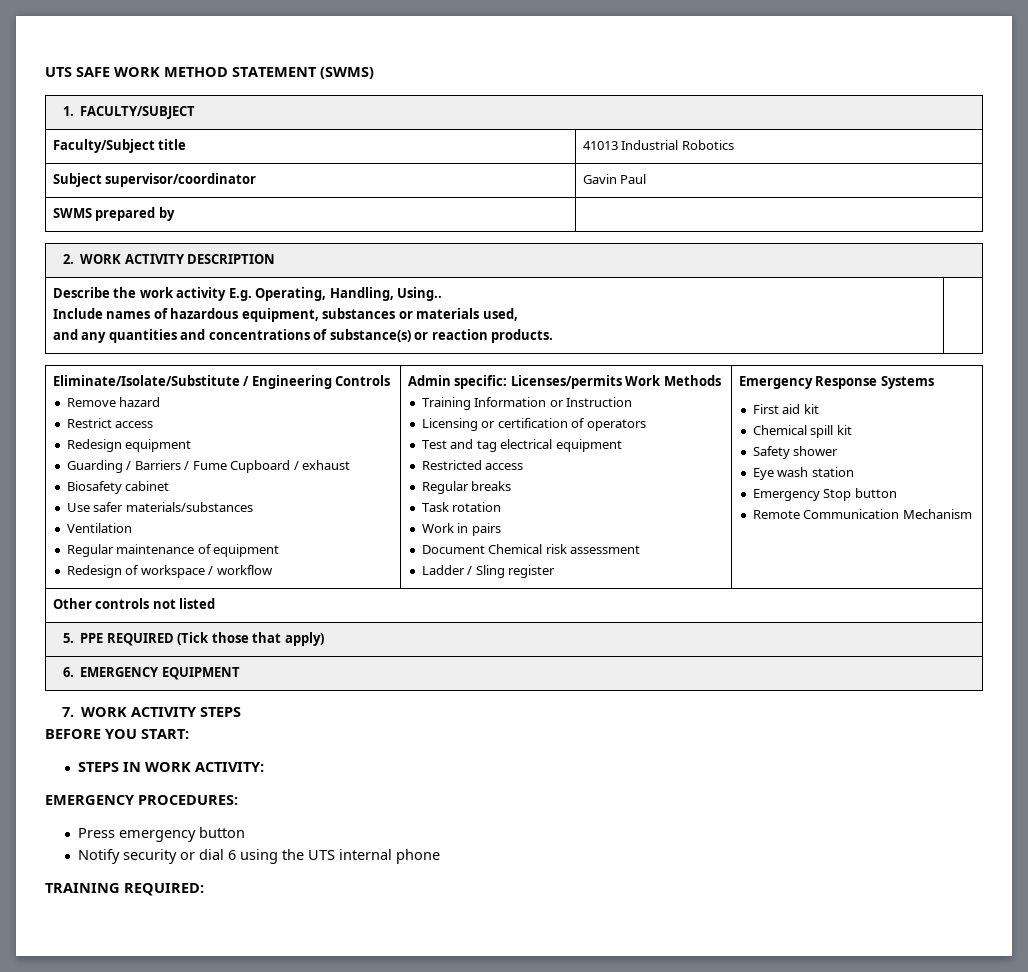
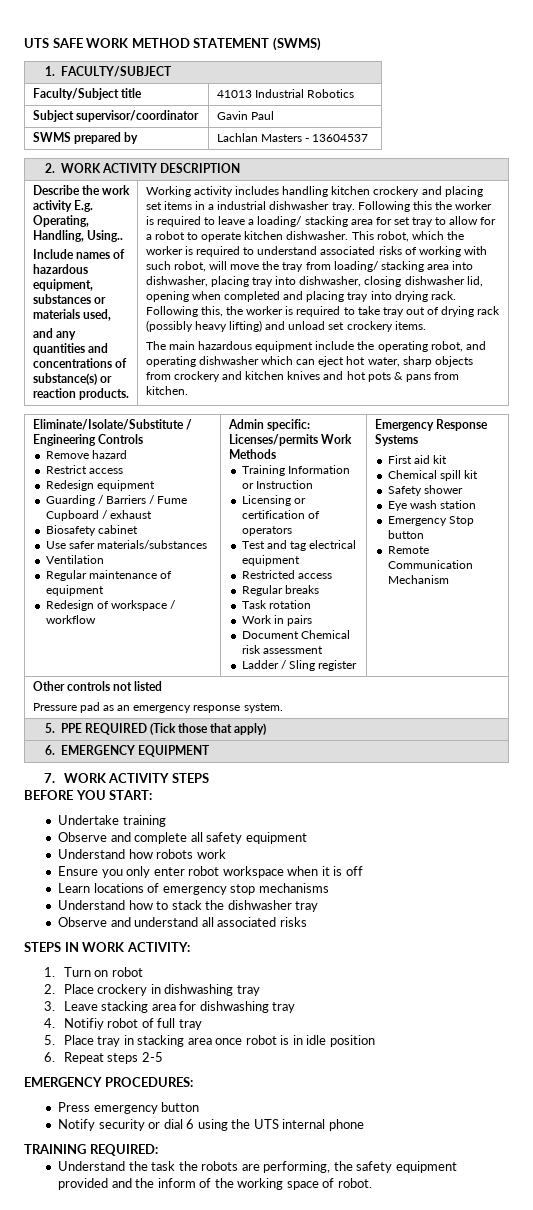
- SWMS prepared by |
+ SWMS prepared by | Lachlan Masters - 13604537
+ Working activity includes handling kitchen crockery and placing set items in a industrial dishwasher tray. Following this the worker is required to leave a loading/ stacking area for set tray to allow for a robot to operate kitchen dishwasher. This robot, which the worker is required to understand associated risks of working with such robot, will move the tray from loading/ stacking area into dishwasher, placing tray into dishwasher, closing dishwasher lid, opening when completed and placing tray into drying rack. Following this, the worker is required to take tray out of drying rack (possibly heavy lifting) and unload set crockery items.
+ The main hazardous equipment include the operating robot, and operating dishwasher which can eject hot water, sharp objects from crockery and kitchen knives and hot pots & pans from kitchen.
  Other controls not listed
+ Pressure pad as an emergency response system.
+ Undertake training
+ Observe and complete all safety equipment
+ Understand how robots work
+ Ensure you only enter robot workspace when it is off
+ Learn locations of emergency stop mechanisms
+ Understand how to stack the dishwasher tray
+ Observe and understand all associated risks
  STEPS IN WORK ACTIVITY:
+ 1. Turn on robot
+ 2. Place crockery in dishwashing tray
+ 3. Leave stacking area for dishwashing tray
+ 4. Notifiy robot of full tray
+ 5. Place tray in stacking area once robot is in idle position
+ 6. Repeat steps 2-5
+ Understand the task the robots are performing, the safety equipment provided and the inform of the working space of robot.

